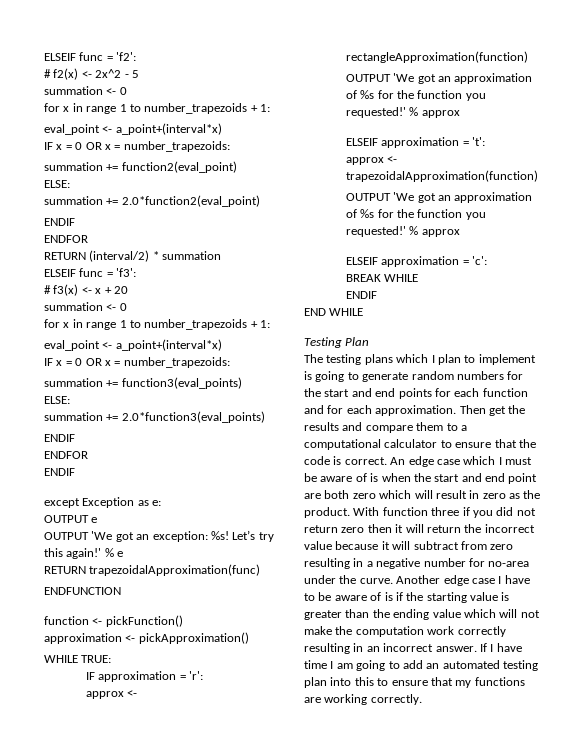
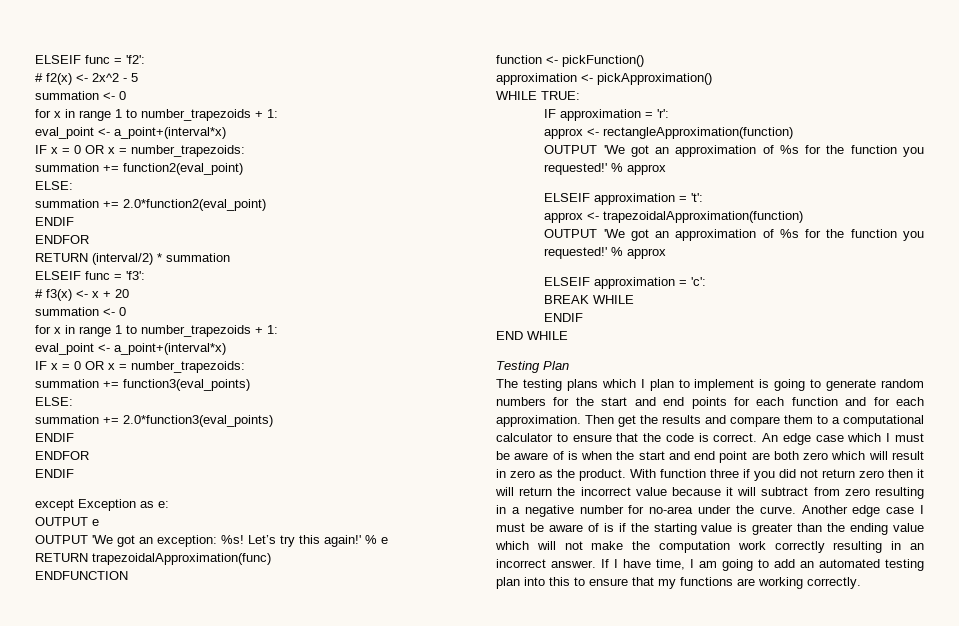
- Another edge case I have to be aware of is if the starting value is greater than the ending value which will not make the computation work correctly resulting in an incorrect answer.
+ Another edge case I must be aware of is if the starting value is greater than the ending value which will not make the computation work correctly resulting in an incorrect answer.
- If I have time I am going to add an automated testing plan into this to ensure that my functions are working correctly.
+ If I have time, I am going to add an automated testing plan into this to ensure that my functions are working correctly.

